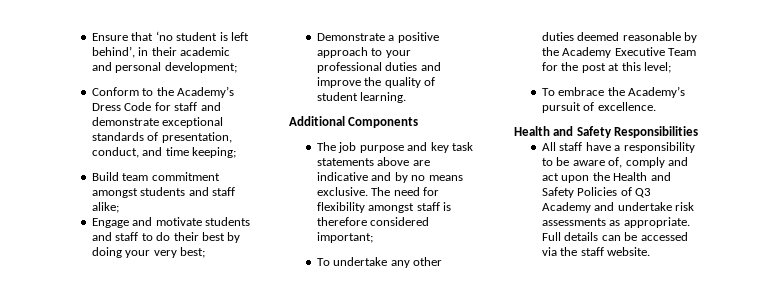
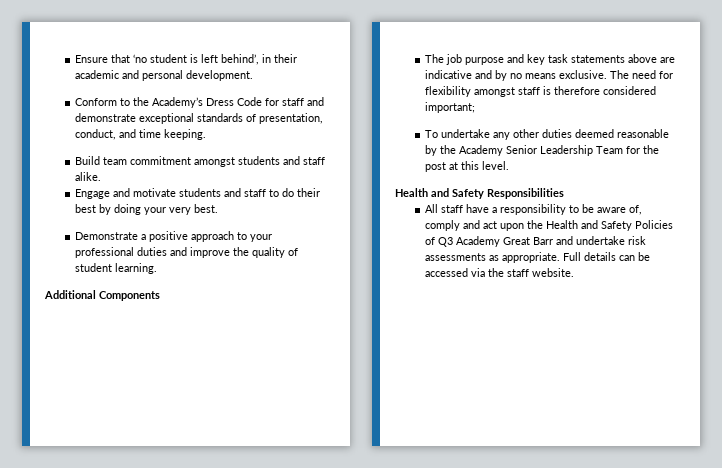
- Ensure that ‘no student is left behind’, in their academic and personal development;
+ Ensure that ‘no student is left behind’, in their academic and personal development.
- Conform to the Academy’s Dress Code for staff and demonstrate exceptional standards of presentation, conduct, and time keeping;
+ Conform to the Academy’s Dress Code for staff and demonstrate exceptional standards of presentation, conduct, and time keeping.
- Build team commitment amongst students and staff alike;
+ Build team commitment amongst students and staff alike.
- Engage and motivate students and staff to do their best by doing your very best;
+ Engage and motivate students and staff to do their best by doing your very best.
- To undertake any other duties deemed reasonable by the Academy Executive Team for the post at this level;
- To embrace the Academy’s pursuit of excellence.
+ To undertake any other duties deemed reasonable by the Academy Senior Leadership Team for the post at this level.
- All staff have a responsibility to be aware of, comply and act upon the Health and Safety Policies of Q3 Academy and undertake risk assessments as appropriate.
+ All staff have a responsibility to be aware of, comply and act upon the Health and Safety Policies of Q3 Academy Great Barr and undertake risk assessments as appropriate.

